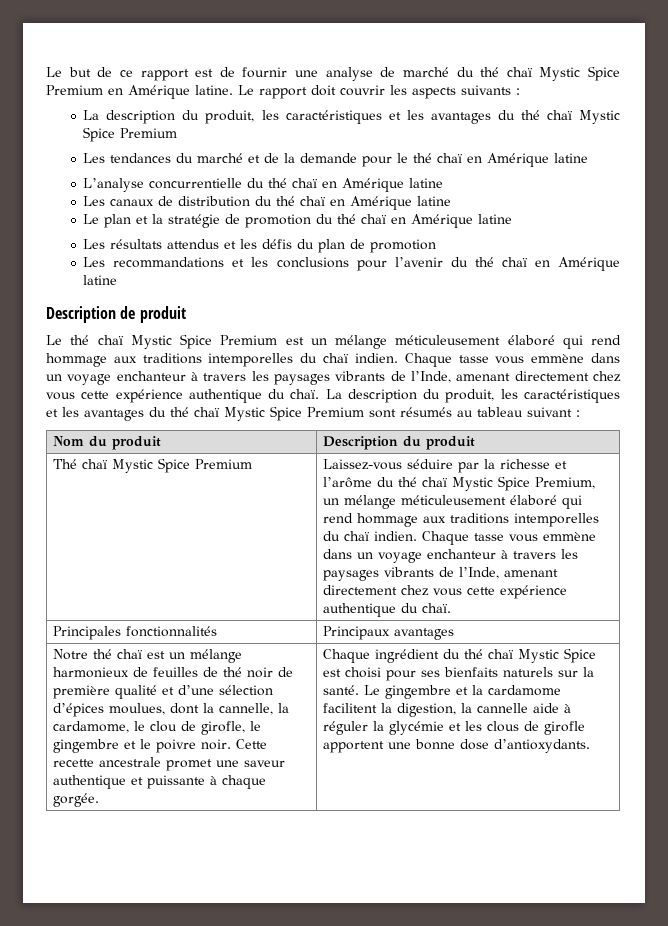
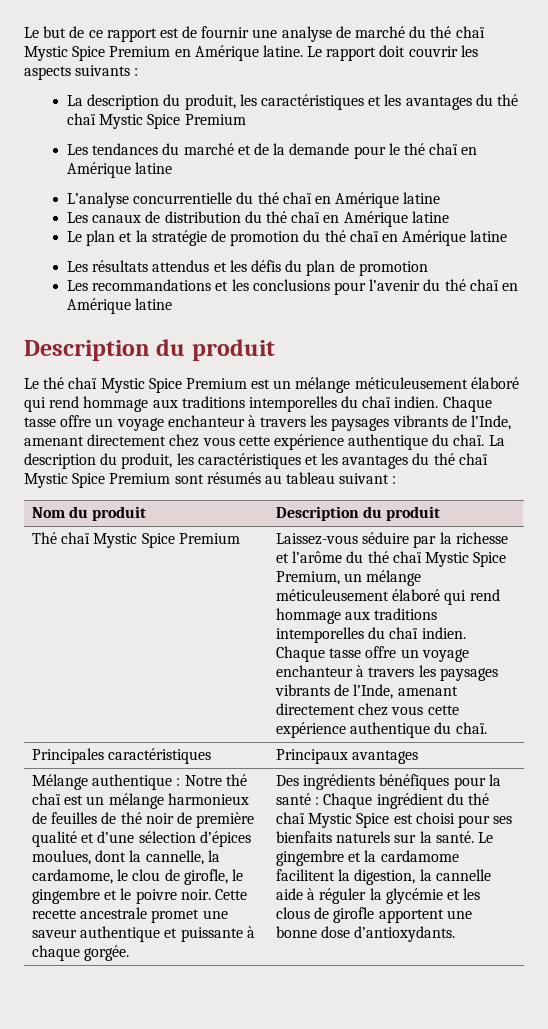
  Les recommandations et les conclusions pour l’avenir du thé chaï en Amérique latine
- Description de produit
+ Description du produit
- Le thé chaï Mystic Spice Premium est un mélange méticuleusement élaboré qui rend hommage aux traditions intemporelles du chaï indien. Chaque tasse vous emmène dans un voyage enchanteur à travers les paysages vibrants de l’Inde, amenant directement chez vous cette expérience authentique du chaï.
+ Le thé chaï Mystic Spice Premium est un mélange méticuleusement élaboré qui rend hommage aux traditions intemporelles du chaï indien. Chaque tasse offre un voyage enchanteur à travers les paysages vibrants de l’Inde, amenant directement chez vous cette expérience authentique du chaï.
- Laissez-vous séduire par la richesse et l’arôme du thé chaï Mystic Spice Premium, un mélange méticuleusement élaboré qui rend hommage aux traditions intemporelles du chaï indien. Chaque tasse vous emmène dans un voyage enchanteur à travers les paysages vibrants de l’Inde, amenant directement chez vous cette expérience authentique du chaï.
+ Laissez-vous séduire par la richesse et l’arôme du thé chaï Mystic Spice Premium, un mélange méticuleusement élaboré qui rend hommage aux traditions intemporelles du chaï indien. Chaque tasse offre un voyage enchanteur à travers les paysages vibrants de l’Inde, amenant directement chez vous cette expérience authentique du chaï.
- Principales fonctionnalités | Principaux avantages
+ Principales caractéristiques | Principaux avantages
- Notre thé chaï est un mélange harmonieux de feuilles de thé noir de première qualité et d’une sélection d’épices moulues, dont la cannelle, la cardamome, le clou de girofle, le gingembre et le poivre noir.
+ Mélange authentique : Notre thé chaï est un mélange harmonieux de feuilles de thé noir de première qualité et d’une sélection d’épices moulues, dont la cannelle, la cardamome, le clou de girofle, le gingembre et le poivre noir.
- Chaque ingrédient du thé chaï Mystic Spice est choisi pour ses bienfaits naturels sur la santé.
+ Des ingrédients bénéfiques pour la santé : Chaque ingrédient du thé chaï Mystic Spice est choisi pour ses bienfaits naturels sur la santé.

